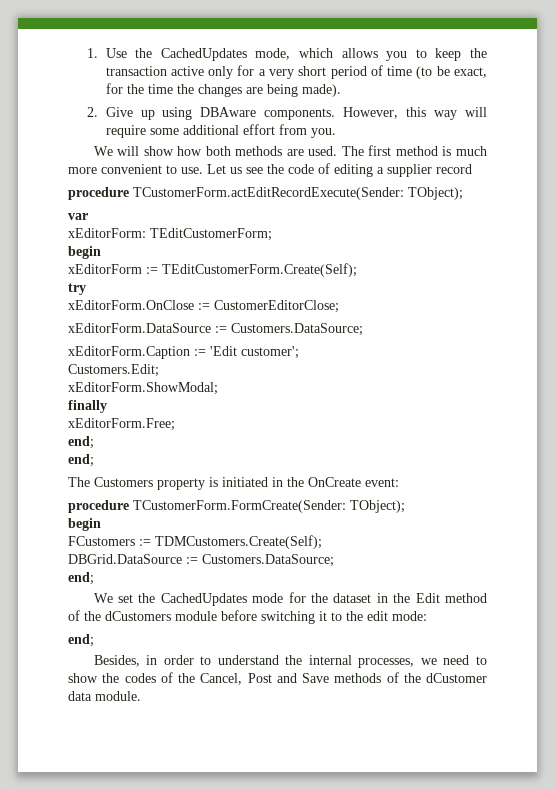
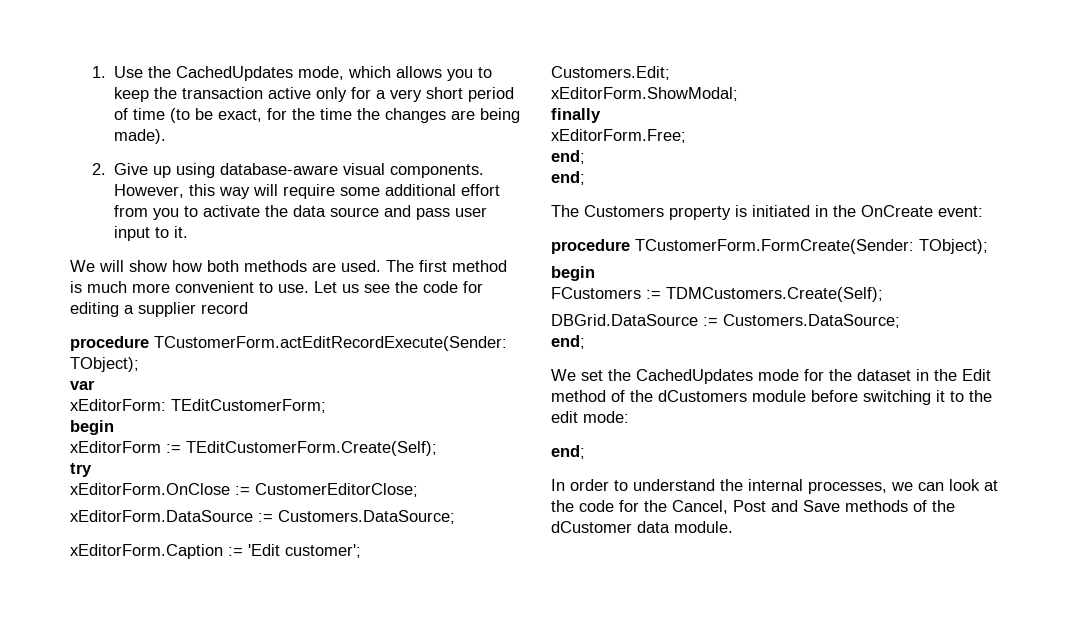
- 2. Give up using DBAware components.
+ 2. Give up using database-aware visual components.
- However, this way will require some additional effort from you.
+ However, this way will require some additional effort from you to activate the data source and pass user input to it.
- Let us see the code of editing a supplier record
+ Let us see the code for editing a supplier record
- Besides, in order to understand the internal processes, we need to show the codes of the Cancel, Post and Save methods of the dCustomer data module.
+ In order to understand the internal processes, we can look at the code for the Cancel, Post and Save methods of the dCustomer data module.

